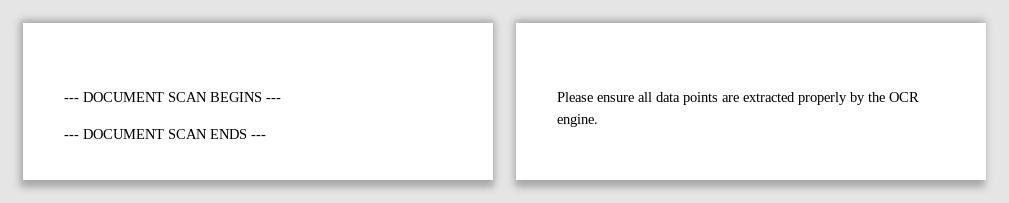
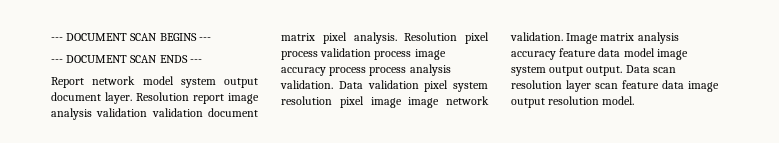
- Please ensure all data points are extracted properly by the OCR engine.
+ Report network model system output document layer. Resolution report image analysis validation validation document matrix pixel analysis. Resolution pixel process validation process image accuracy process process analysis validation. Data validation pixel system resolution pixel image image network validation. Image matrix analysis accuracy feature data model image system output output. Data scan resolution layer scan feature data image output resolution model.

